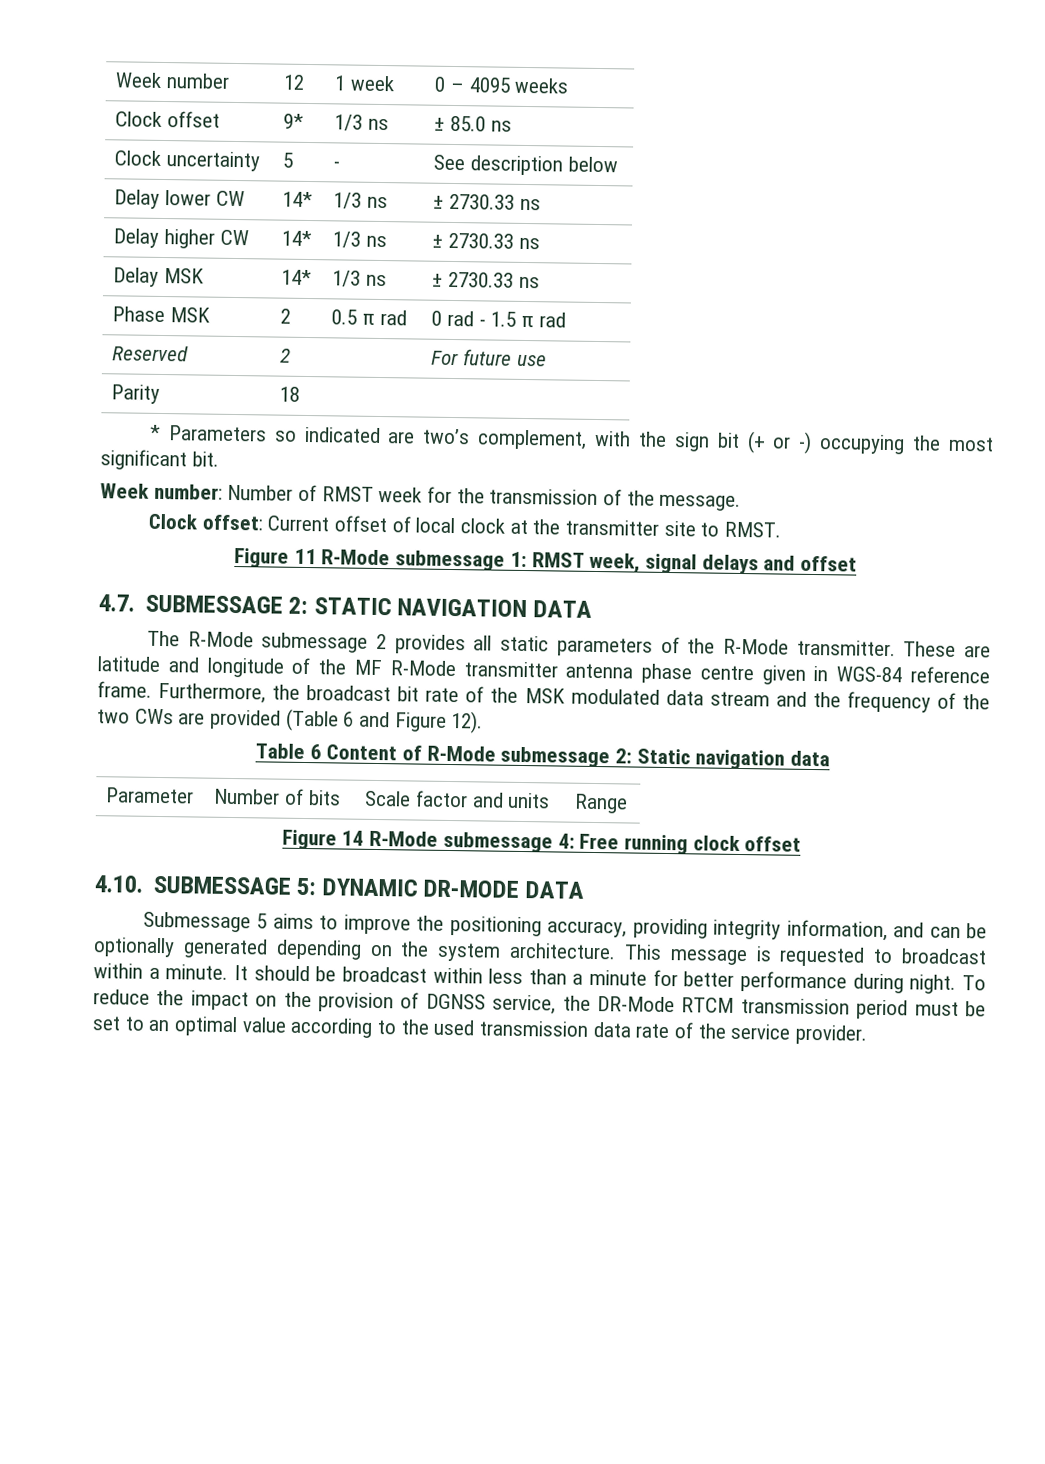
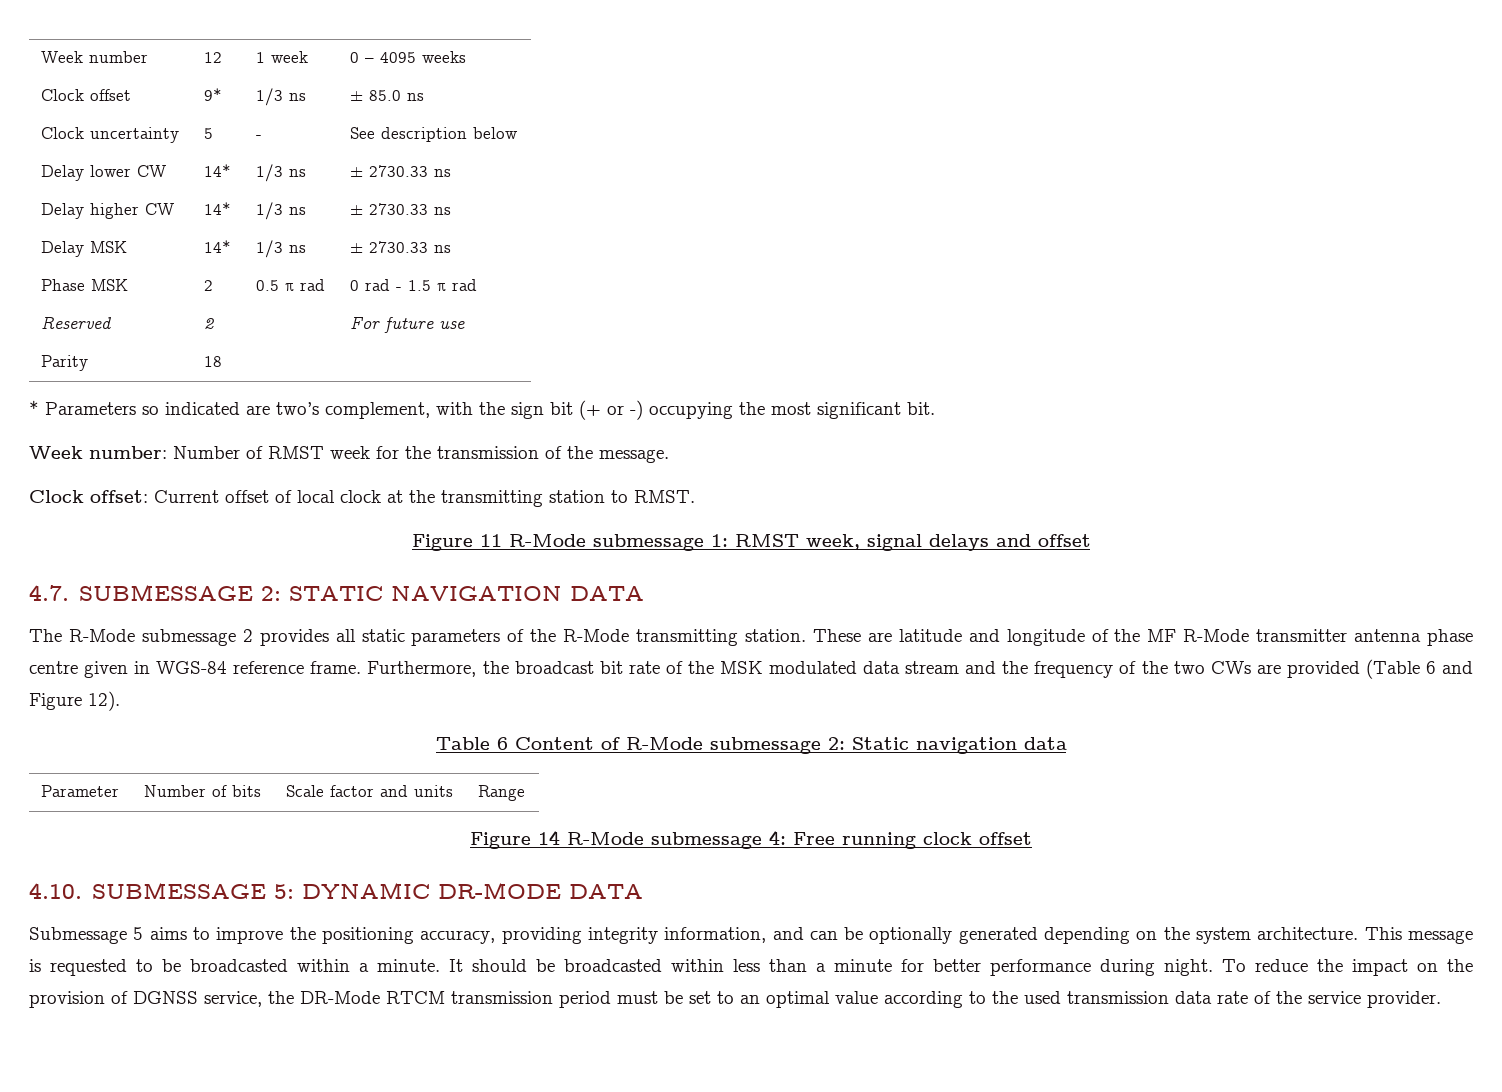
- Clock offset: Current offset of local clock at the transmitter site to RMST.
+ Clock offset: Current offset of local clock at the transmitting station to RMST.
- The R-Mode submessage 2 provides all static parameters of the R-Mode transmitter.
+ The R-Mode submessage 2 provides all static parameters of the R-Mode transmitting station.
- This message is requested to broadcast within a minute.
+ This message is requested to be broadcasted within a minute.
- It should be broadcast within less than a minute for better performance during night.
+ It should be broadcasted within less than a minute for better performance during night.

